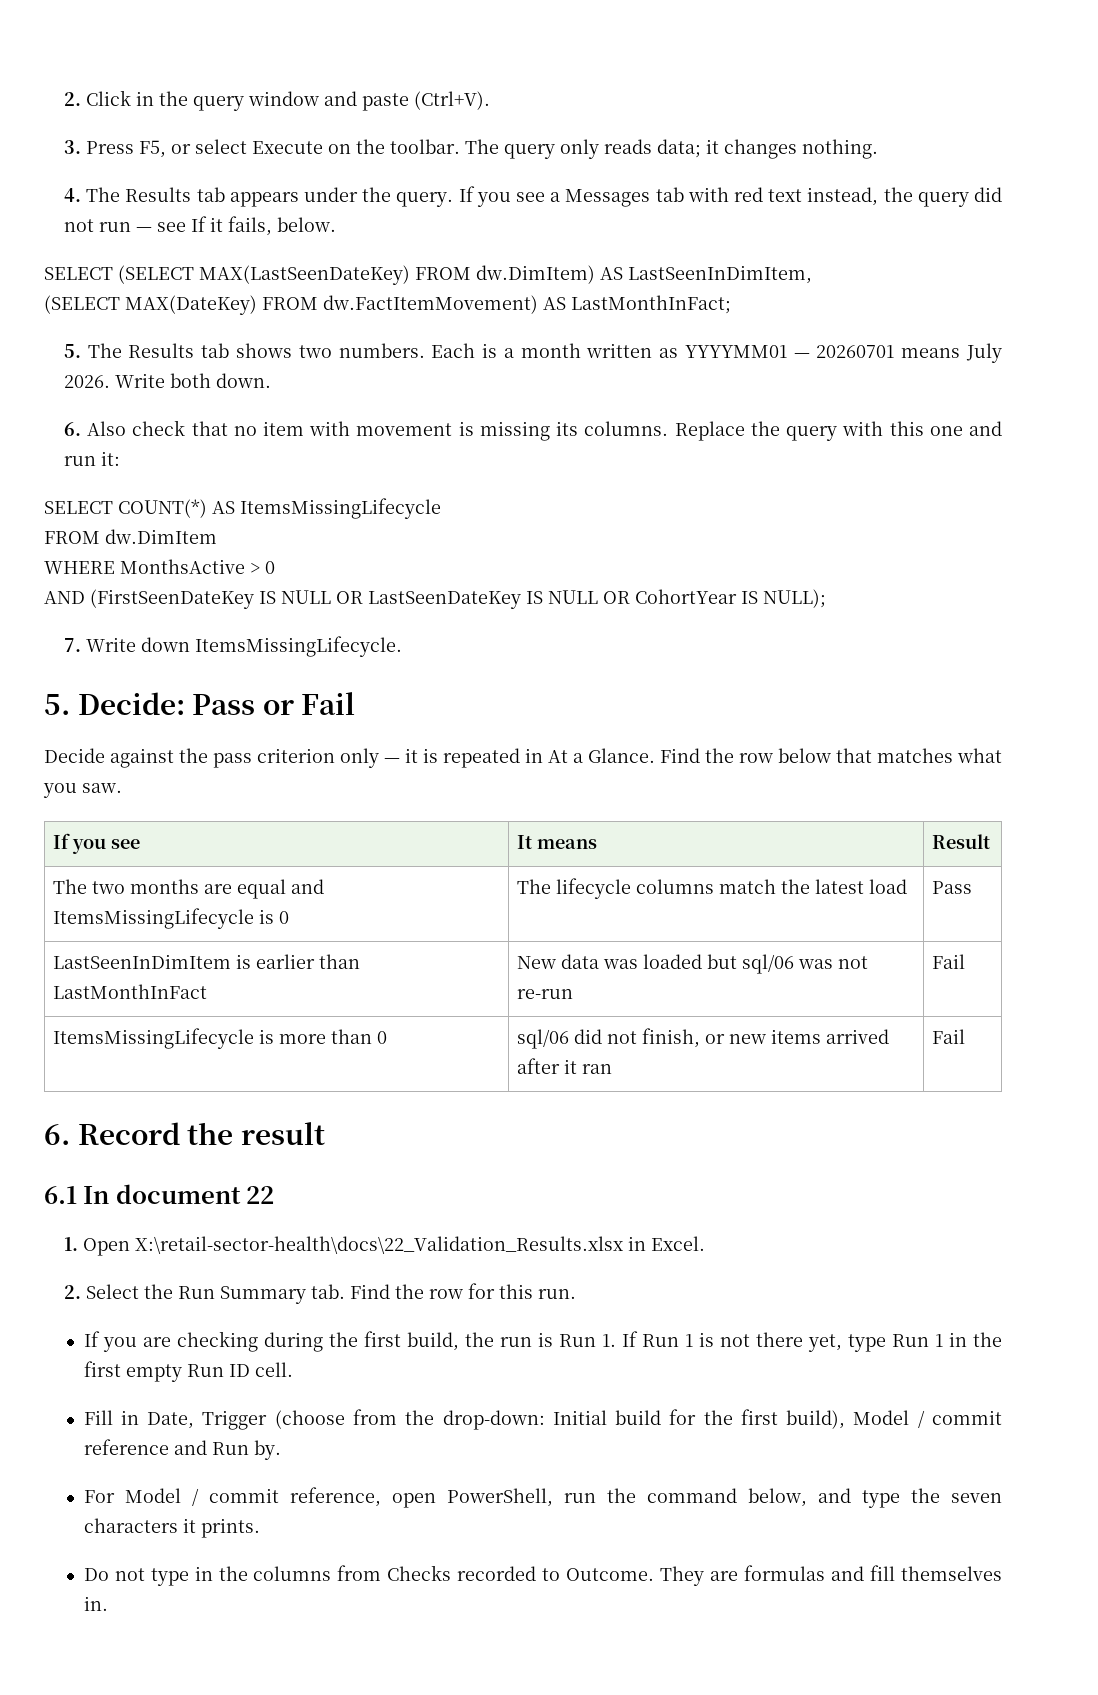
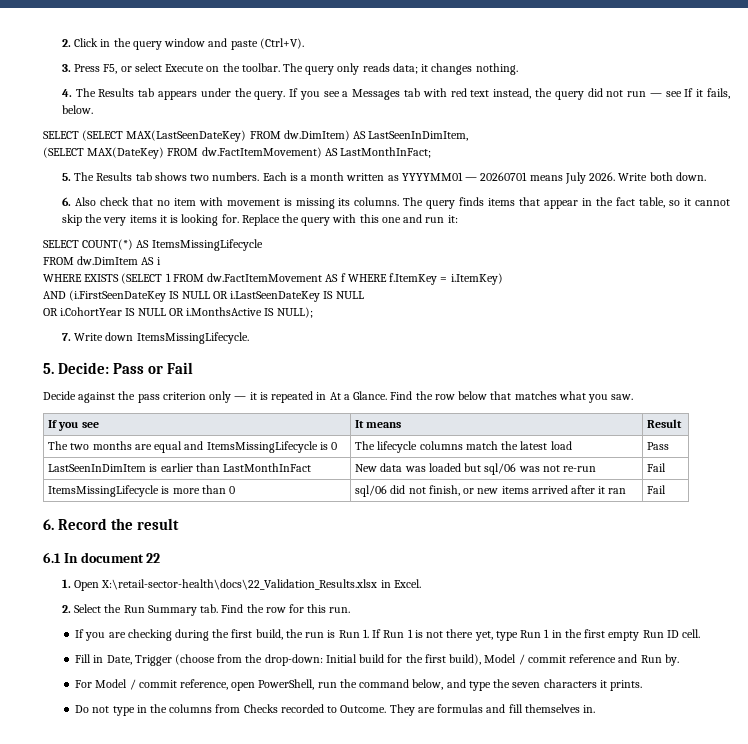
+ The query finds items that appear in the fact table, so it cannot skip the very items it is looking for.
- FROM dw.DimItem
- WHERE MonthsActive > 0
+ FROM dw.DimItem AS i
+ WHERE EXISTS (SELECT 1 FROM dw.FactItemMovement AS f WHERE f.ItemKey = i.ItemKey)
- AND (FirstSeenDateKey IS NULL OR LastSeenDateKey IS NULL OR CohortYear IS NULL);
+ AND (i.FirstSeenDateKey IS NULL OR i.LastSeenDateKey IS NULL
+ OR i.CohortYear IS NULL OR i.MonthsActive IS NULL);

